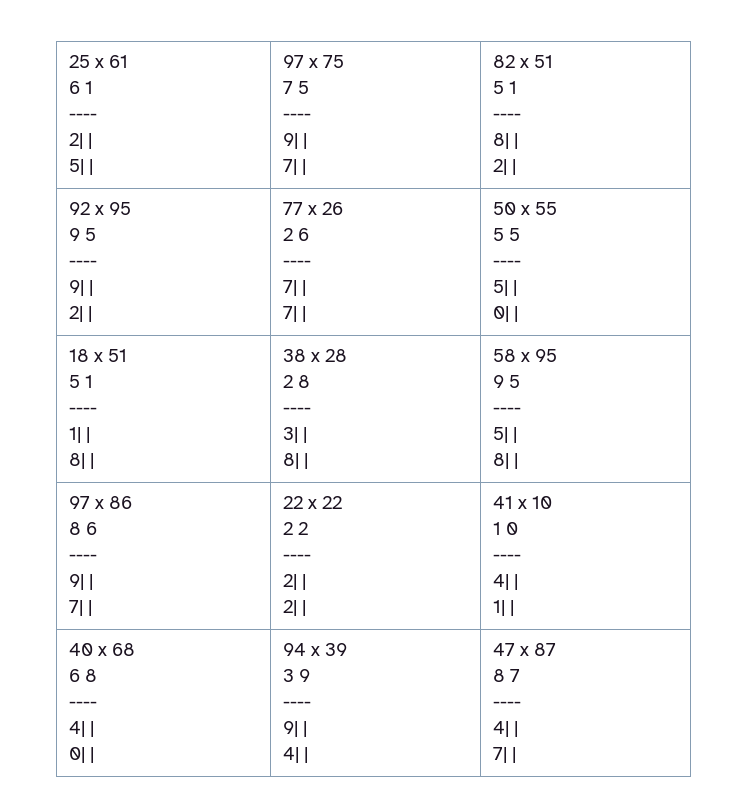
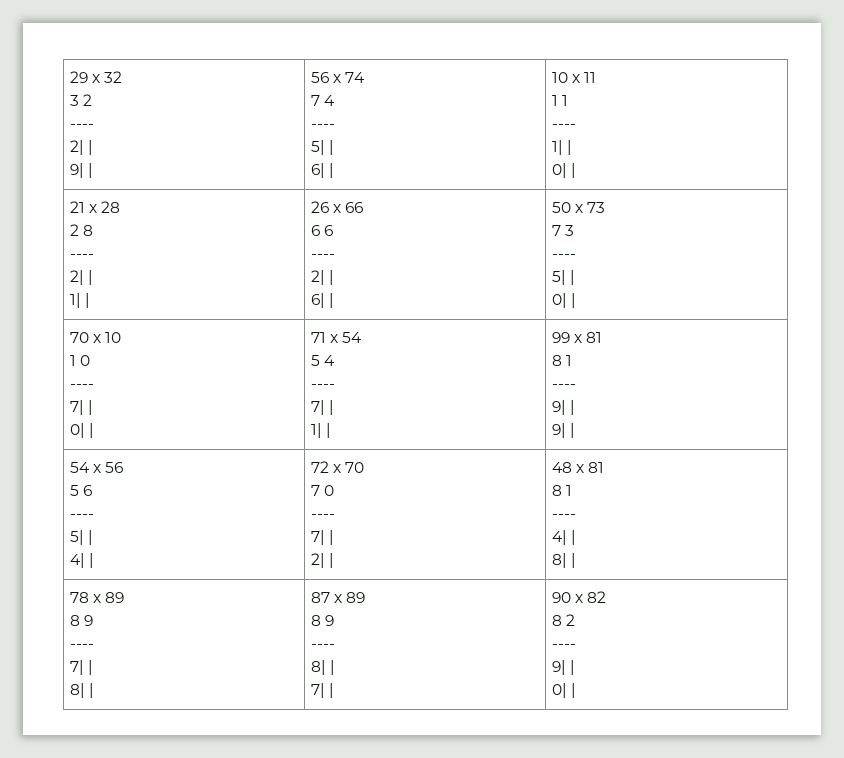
- 25 x 61
- 6 1
+ 29 x 32
+ 3 2
  ----
  2| |
- 5| | | 97 x 75
- 7 5
+ 9| | | 56 x 74
+ 7 4
  ----
- 9| |
- 7| | | 82 x 51
- 5 1
+ 5| |
+ 6| | | 10 x 11
+ 1 1
  ----
- 8| |
+ 1| |
+ 0| |
+ 21 x 28
+ 2 8
+ ----
  2| |
- 92 x 95
- 9 5
+ 1| | | 26 x 66
+ 6 6
  ----
- 9| |
- 2| | | 77 x 26
- 2 6
- ----
- 7| |
- 7| | | 50 x 55
- 5 5
+ 2| |
+ 6| | | 50 x 73
+ 7 3
- 18 x 51
- 5 1
+ 70 x 10
+ 1 0
  ----
- 1| |
- 8| | | 38 x 28
- 2 8
+ 7| |
+ 0| | | 71 x 54
+ 5 4
  ----
- 3| |
- 8| | | 58 x 95
- 9 5
+ 7| |
+ 1| | | 99 x 81
+ 8 1
+ ----
+ 9| |
+ 9| |
+ 54 x 56
+ 5 6
  ----
  5| |
+ 4| | | 72 x 70
+ 7 0
+ ----
+ 7| |
+ 2| | | 48 x 81
+ 8 1
+ ----
+ 4| |
  8| |
- 97 x 86
- 8 6
+ 78 x 89
+ 8 9
+ ----
+ 7| |
+ 8| | | 87 x 89
+ 8 9
+ ----
+ 8| |
+ 7| | | 90 x 82
+ 8 2
  ----
  9| |
- 7| | | 22 x 22
- 2 2
- ----
- 2| |
- 2| | | 41 x 10
- 1 0
- ----
- 4| |
- 1| |
- 40 x 68
- 6 8
- ----
- 4| |
- 0| | | 94 x 39
- 3 9
- ----
- 9| |
- 4| | | 47 x 87
- 8 7
- ----
- 4| |
- 7| |
+ 0| |

